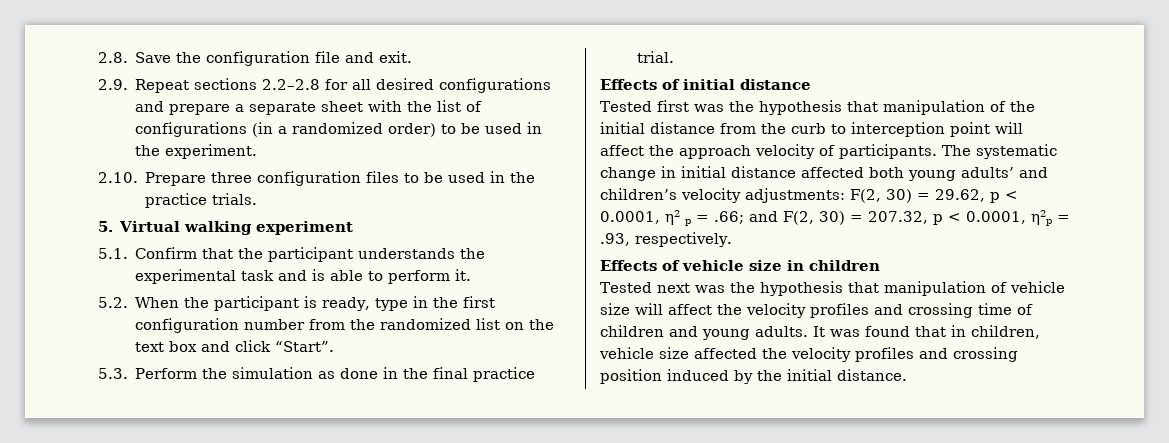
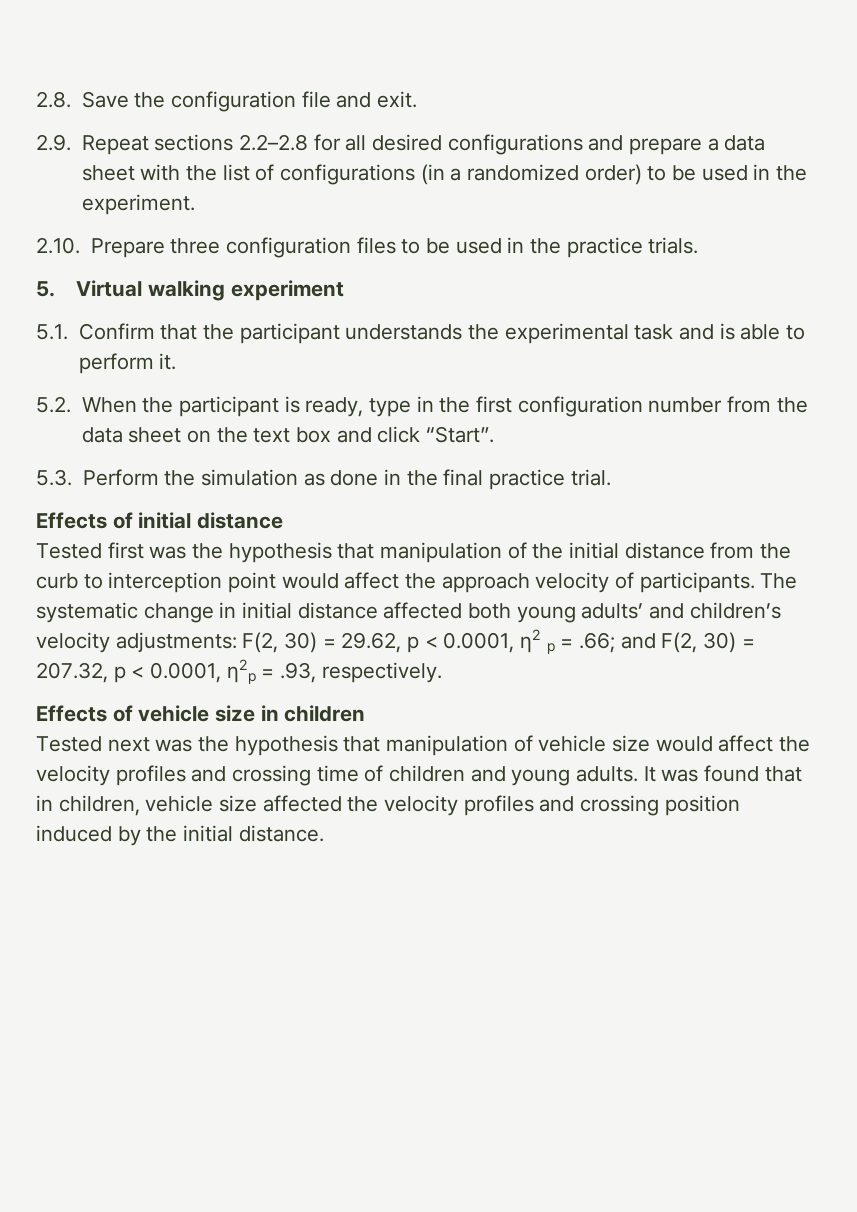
- 2.9. Repeat sections 2.2–2.8 for all desired configurations and prepare a separate sheet with the list of configurations (in a randomized order) to be used in the experiment.
+ 2.9. Repeat sections 2.2–2.8 for all desired configurations and prepare a data sheet with the list of configurations (in a randomized order) to be used in the experiment.
- 5.2. When the participant is ready, type in the first configuration number from the randomized list on the text box and click “Start”.
+ 5.2. When the participant is ready, type in the first configuration number from the data sheet on the text box and click “Start”.
- Tested first was the hypothesis that manipulation of the initial distance from the curb to interception point will affect the approach velocity of participants.
+ Tested first was the hypothesis that manipulation of the initial distance from the curb to interception point would affect the approach velocity of participants.
- Tested next was the hypothesis that manipulation of vehicle size will affect the velocity profiles and crossing time of children and young adults.
+ Tested next was the hypothesis that manipulation of vehicle size would affect the velocity profiles and crossing time of children and young adults.

